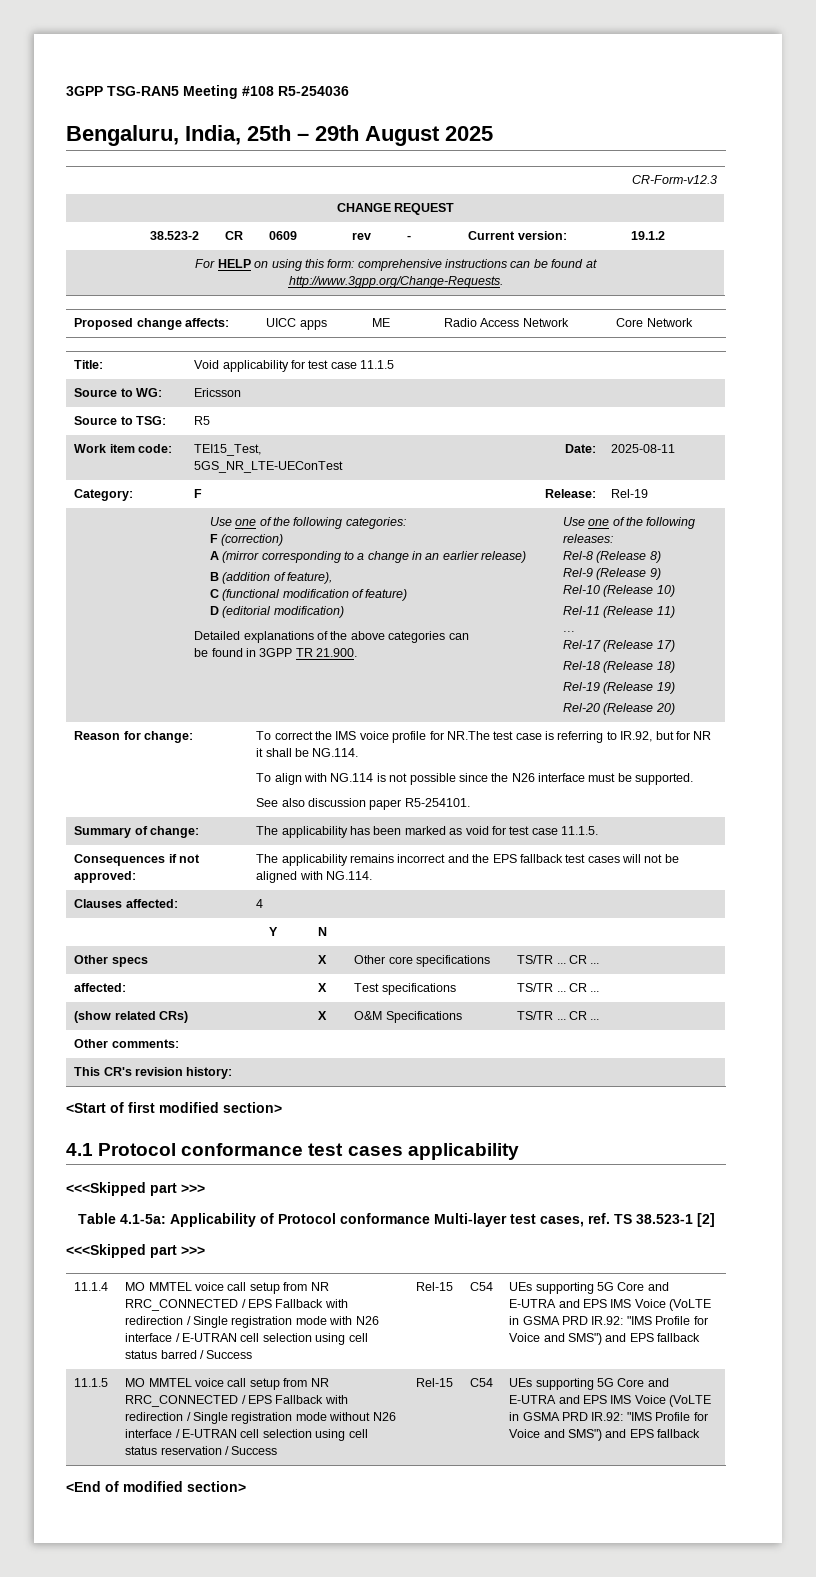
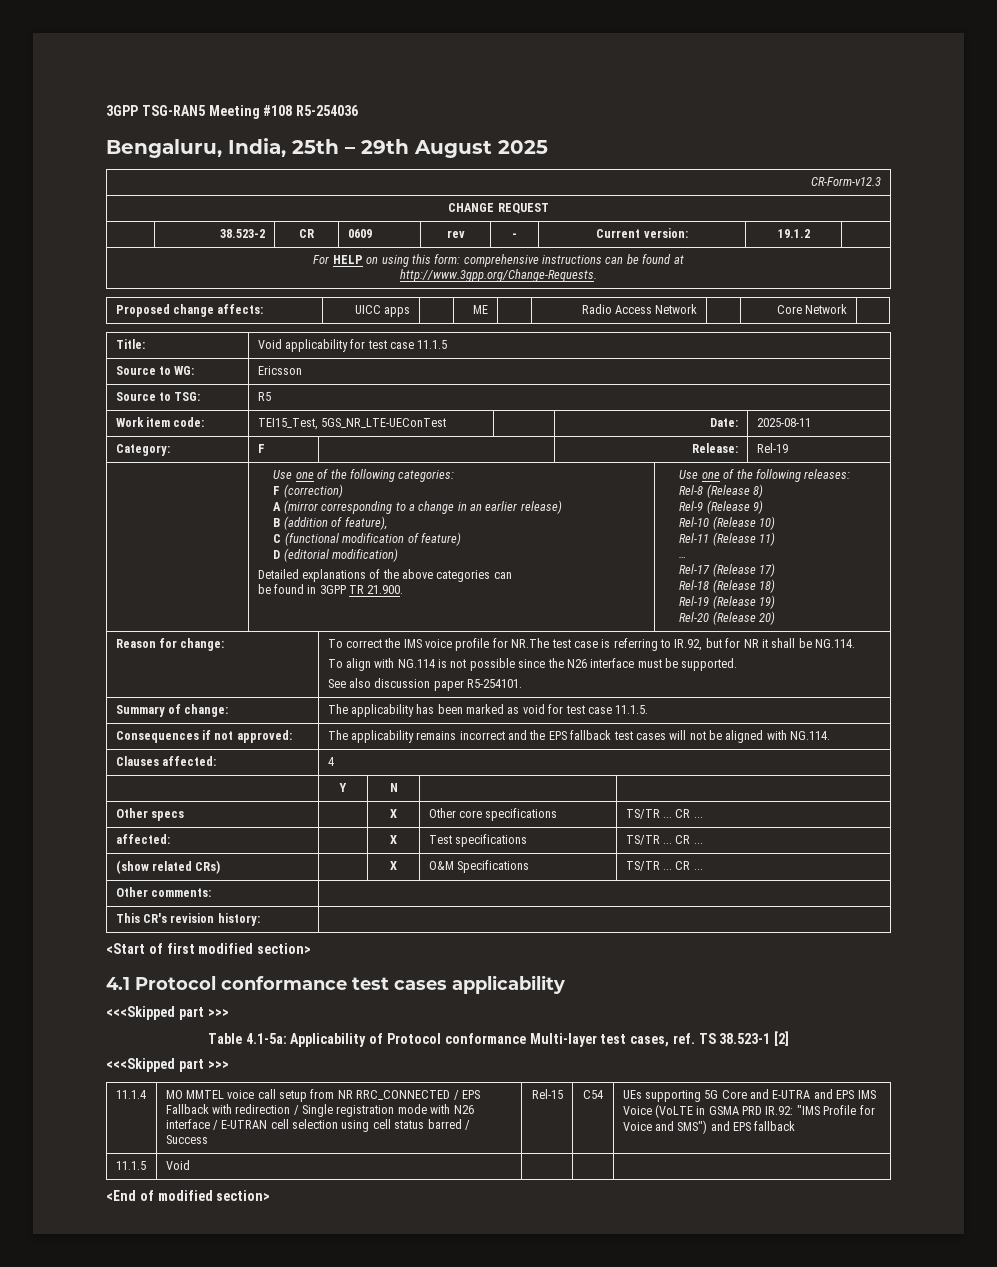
- 11.1.5 | MO MMTEL voice call setup from NR RRC_CONNECTED / EPS Fallback with redirection / Single registration mode without N26 interface / E-UTRAN cell selection using cell status reservation / Success | Rel-15 | C54 | UEs supporting 5G Core and E-UTRA and EPS IMS Voice (VoLTE in GSMA PRD IR.92: "IMS Profile for Voice and SMS") and EPS fallback
+ 11.1.5 | Void

